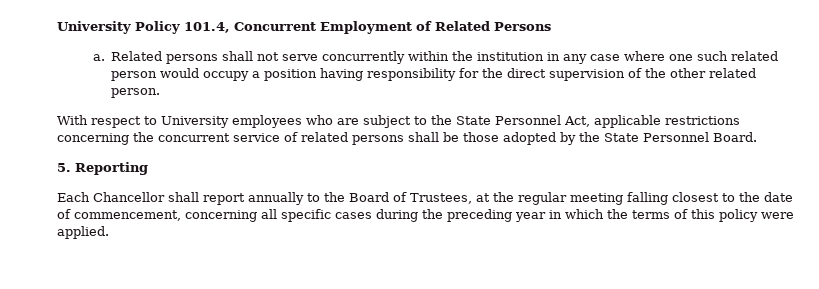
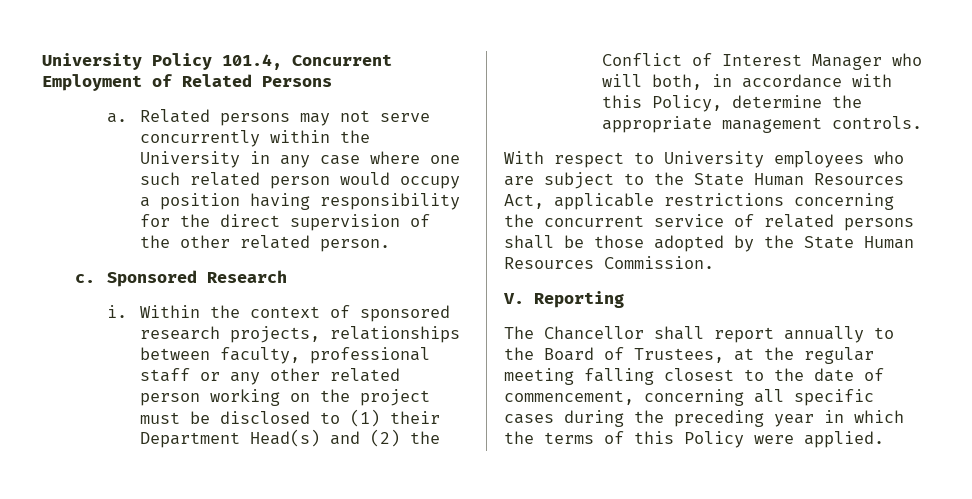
- Related persons shall not serve concurrently within the institution in any case where one such related person would occupy a position having responsibility for the direct supervision of the other related person.
+ Related persons may not serve concurrently within the University in any case where one such related person would occupy a position having responsibility for the direct supervision of the other related person.
+ c. Sponsored Research
+ i. Within the context of sponsored research projects, relationships between faculty, professional staff or any other related person working on the project must be disclosed to (1) their Department Head(s) and (2) the Conflict of Interest Manager who will both, in accordance with this Policy, determine the appropriate management controls.
- With respect to University employees who are subject to the State Personnel Act, applicable restrictions concerning the concurrent service of related persons shall be those adopted by the State Personnel Board.
- 5. Reporting
+ With respect to University employees who are subject to the State Human Resources Act, applicable restrictions concerning the concurrent service of related persons shall be those adopted by the State Human Resources Commission.
+ V. Reporting
- Each Chancellor shall report annually to the Board of Trustees, at the regular meeting falling closest to the date of commencement, concerning all specific cases during the preceding year in which the terms of this policy were applied.
+ The Chancellor shall report annually to the Board of Trustees, at the regular meeting falling closest to the date of commencement, concerning all specific cases during the preceding year in which the terms of this Policy were applied.

